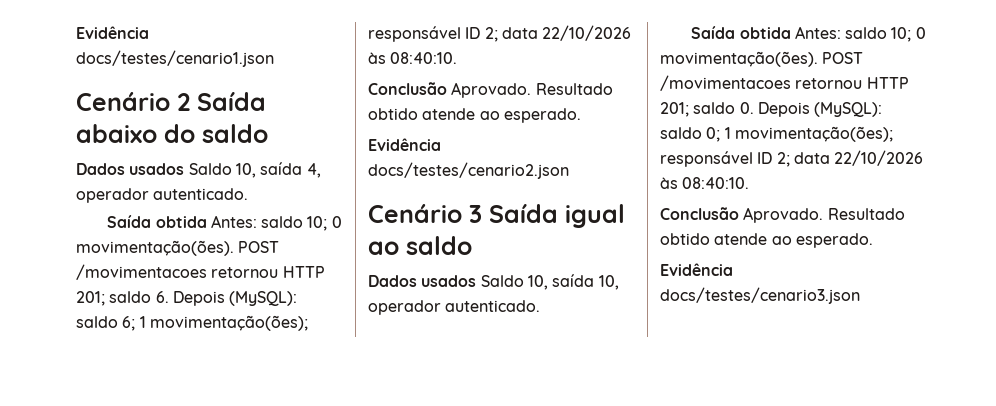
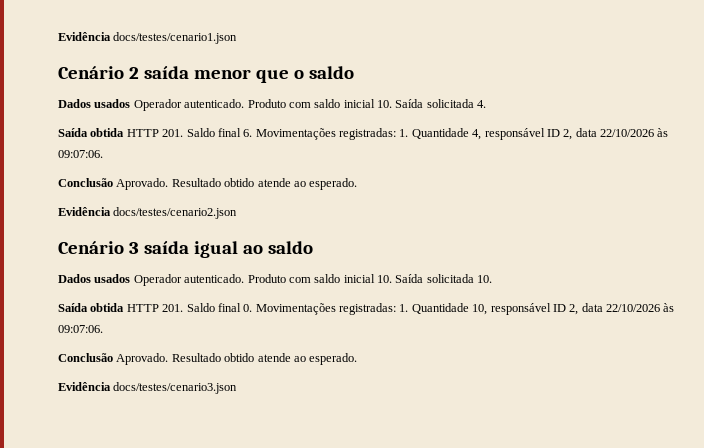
- Cenário 2 Saída abaixo do saldo
- Dados usados Saldo 10, saída 4, operador autenticado.
- Saída obtida Antes: saldo 10; 0 movimentação(ões). POST /movimentacoes retornou HTTP 201; saldo 6. Depois (MySQL): saldo 6; 1 movimentação(ões); responsável ID 2; data 22/10/2026 às 08:40:10.
+ Cenário 2 saída menor que o saldo
+ Dados usados Operador autenticado. Produto com saldo inicial 10. Saída solicitada 4.
+ Saída obtida HTTP 201. Saldo final 6. Movimentações registradas: 1. Quantidade 4, responsável ID 2, data 22/10/2026 às 09:07:06.
- Cenário 3 Saída igual ao saldo
+ Cenário 3 saída igual ao saldo
- Dados usados Saldo 10, saída 10, operador autenticado.
- Saída obtida Antes: saldo 10; 0 movimentação(ões). POST /movimentacoes retornou HTTP 201; saldo 0. Depois (MySQL): saldo 0; 1 movimentação(ões); responsável ID 2; data 22/10/2026 às 08:40:10.
+ Dados usados Operador autenticado. Produto com saldo inicial 10. Saída solicitada 10.
+ Saída obtida HTTP 201. Saldo final 0. Movimentações registradas: 1. Quantidade 10, responsável ID 2, data 22/10/2026 às 09:07:06.

